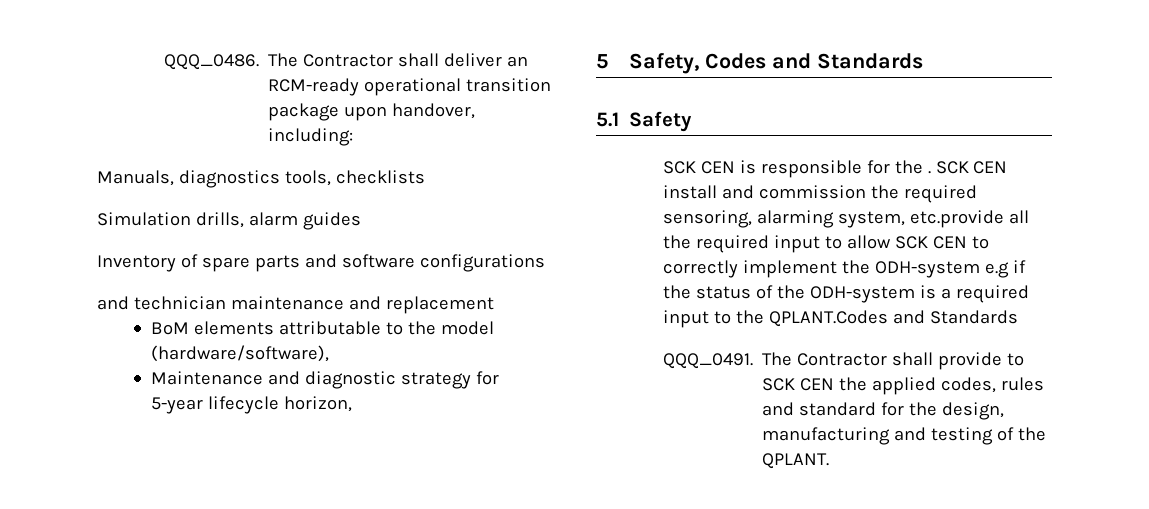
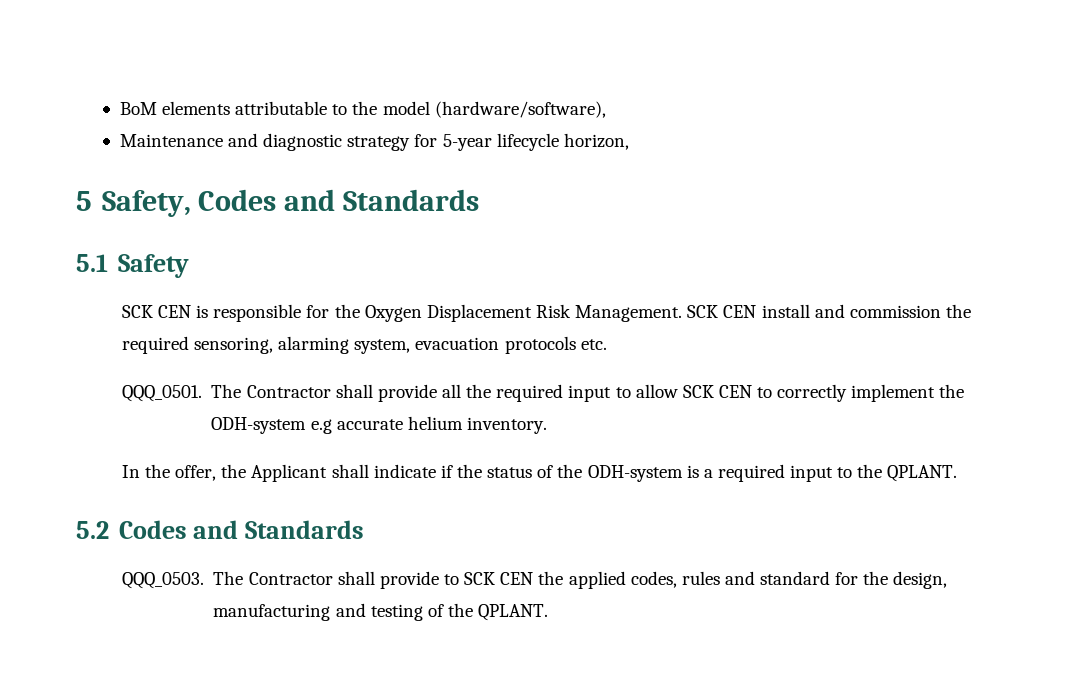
- QQQ_0486. The Contractor shall deliver an RCM-ready operational transition package upon handover, including:
- Manuals, diagnostics tools, checklists
- Simulation drills, alarm guides
- Inventory of spare parts and software configurations
- and technician maintenance and replacement
- SCK CEN is responsible for the .
+ SCK CEN is responsible for the Oxygen Displacement Risk Management.
- SCK CEN install and commission the required sensoring, alarming system, etc.provide all the required input to allow SCK CEN to correctly implement the ODH-system e.g if the status of the ODH-system is a required input to the QPLANT.Codes and Standards
- QQQ_0491.
+ SCK CEN install and commission the required sensoring, alarming system, evacuation protocols etc.
+ QQQ_0501. The Contractor shall provide all the required input to allow SCK CEN to correctly implement the ODH-system e.g accurate helium inventory.
+ In the offer, the Applicant shall indicate if the status of the ODH-system is a required input to the QPLANT.
+ 5.2 Codes and Standards
+ QQQ_0503.

